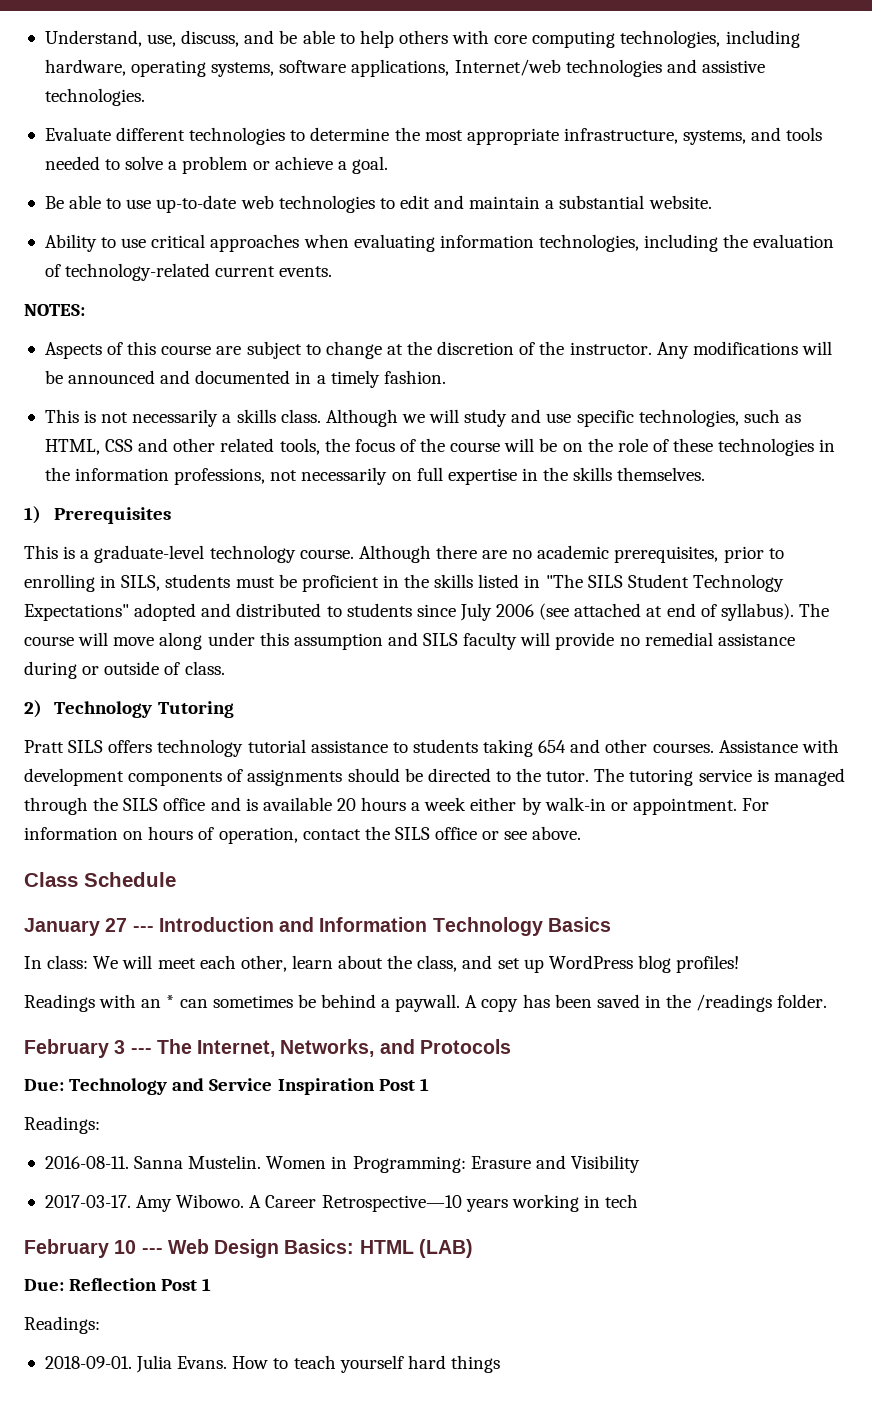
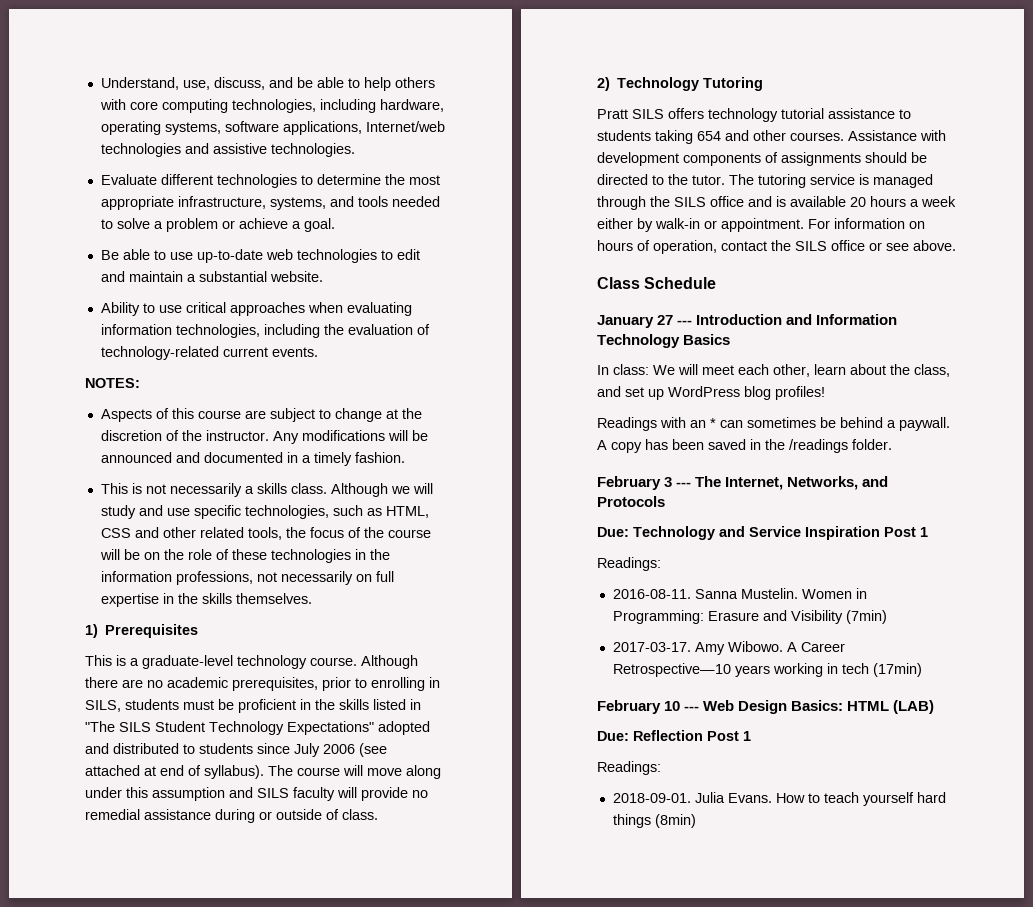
- Women in Programming: Erasure and Visibility
+ Women in Programming: Erasure and Visibility (7min)
- A Career Retrospective—10 years working in tech
+ A Career Retrospective—10 years working in tech (17min)
- How to teach yourself hard things
+ How to teach yourself hard things (8min)

